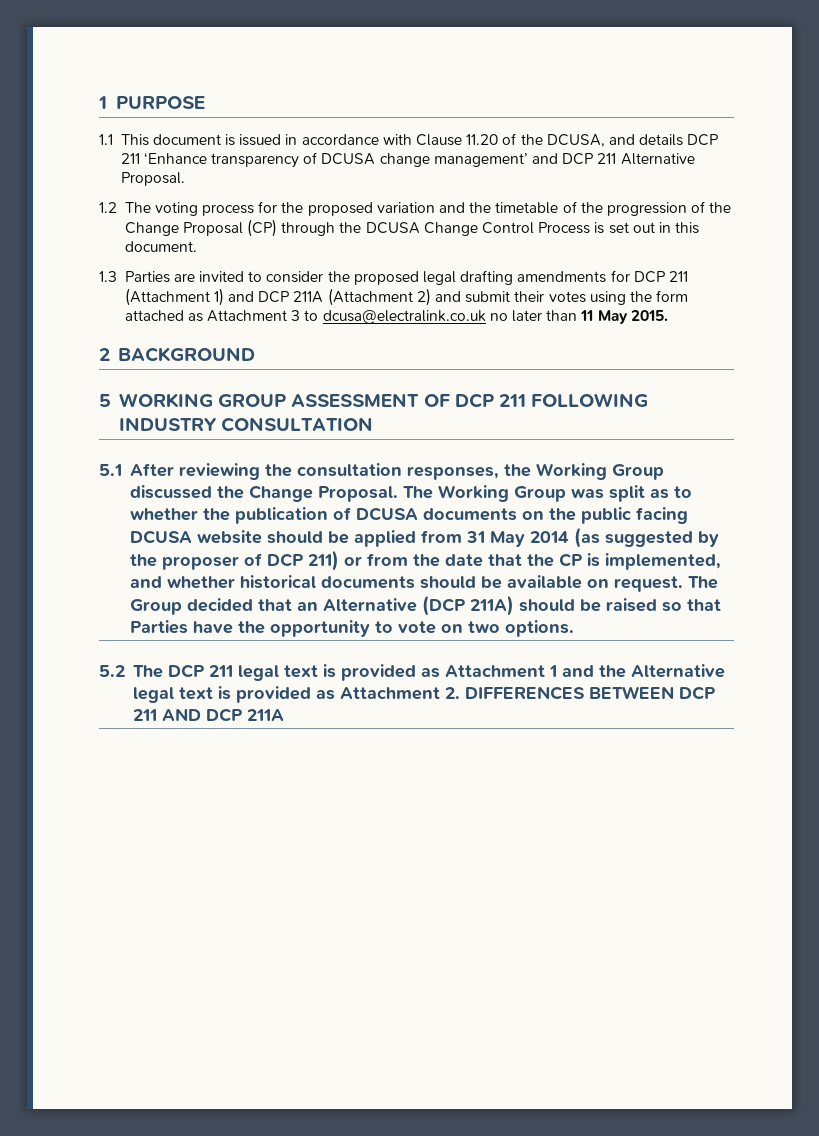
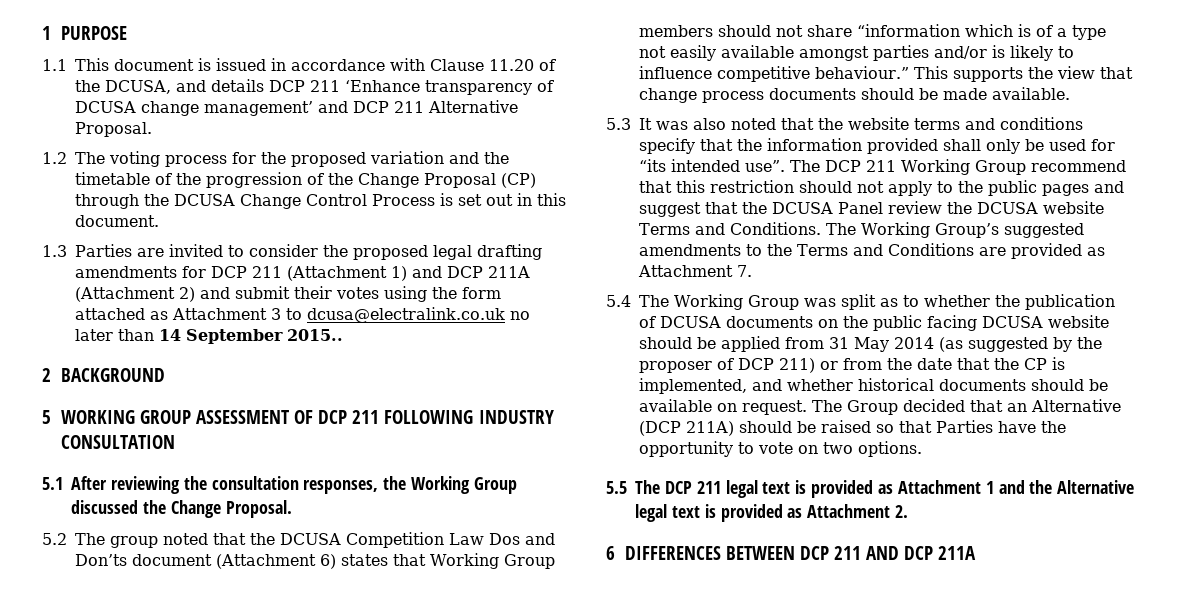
- 1.3 Parties are invited to consider the proposed legal drafting amendments for DCP 211 (Attachment 1) and DCP 211A (Attachment 2) and submit their votes using the form attached as Attachment 3 to dcusa@electralink.co.uk no later than 11 May 2015.
+ 1.3 Parties are invited to consider the proposed legal drafting amendments for DCP 211 (Attachment 1) and DCP 211A (Attachment 2) and submit their votes using the form attached as Attachment 3 to dcusa@electralink.co.uk no later than 14 September 2015..
- 5.1 After reviewing the consultation responses, the Working Group discussed the Change Proposal. The Working Group was split as to whether the publication of DCUSA documents on the public facing DCUSA website should be applied from 31 May 2014 (as suggested by the proposer of DCP 211) or from the date that the CP is implemented, and whether historical documents should be available on request.
+ 5.1 After reviewing the consultation responses, the Working Group discussed the Change Proposal.
+ 5.2 The group noted that the DCUSA Competition Law Dos and Don’ts document (Attachment 6) states that Working Group members should not share “information which is of a type not easily available amongst parties and/or is likely to influence competitive behaviour.” This supports the view that change process documents should be made available.
+ 5.3 It was also noted that the website terms and conditions specify that the information provided shall only be used for “its intended use”. The DCP 211 Working Group recommend that this restriction should not apply to the public pages and suggest that the DCUSA Panel review the DCUSA website Terms and Conditions. The Working Group’s suggested amendments to the Terms and Conditions are provided as Attachment 7.
+ 5.4 The Working Group was split as to whether the publication of DCUSA documents on the public facing DCUSA website should be applied from 31 May 2014 (as suggested by the proposer of DCP 211) or from the date that the CP is implemented, and whether historical documents should be available on request.
- 5.2 The DCP 211 legal text is provided as Attachment 1 and the Alternative legal text is provided as Attachment 2. DIFFERENCES BETWEEN DCP 211 AND DCP 211A
+ 5.5 The DCP 211 legal text is provided as Attachment 1 and the Alternative legal text is provided as Attachment 2.
+ 6 DIFFERENCES BETWEEN DCP 211 AND DCP 211A

